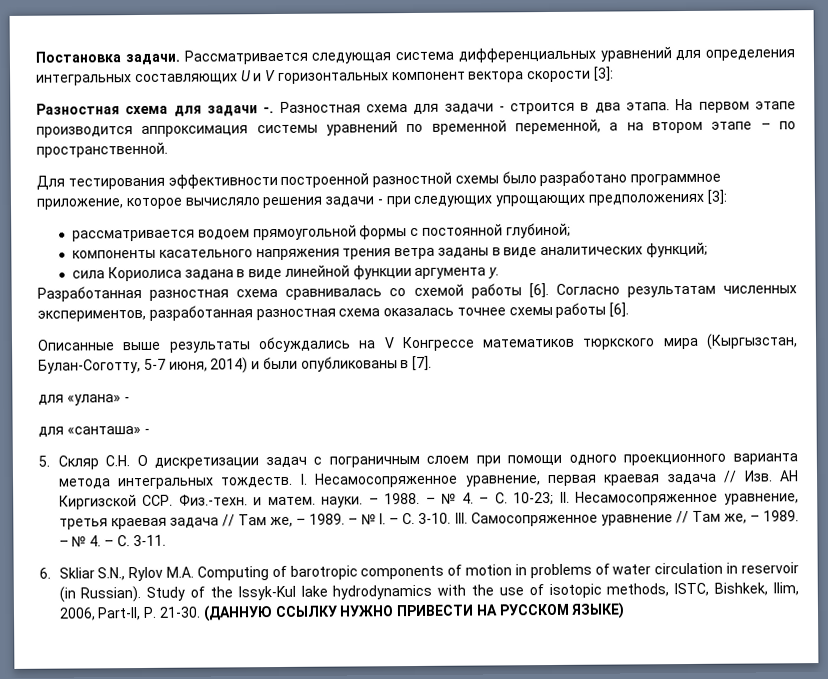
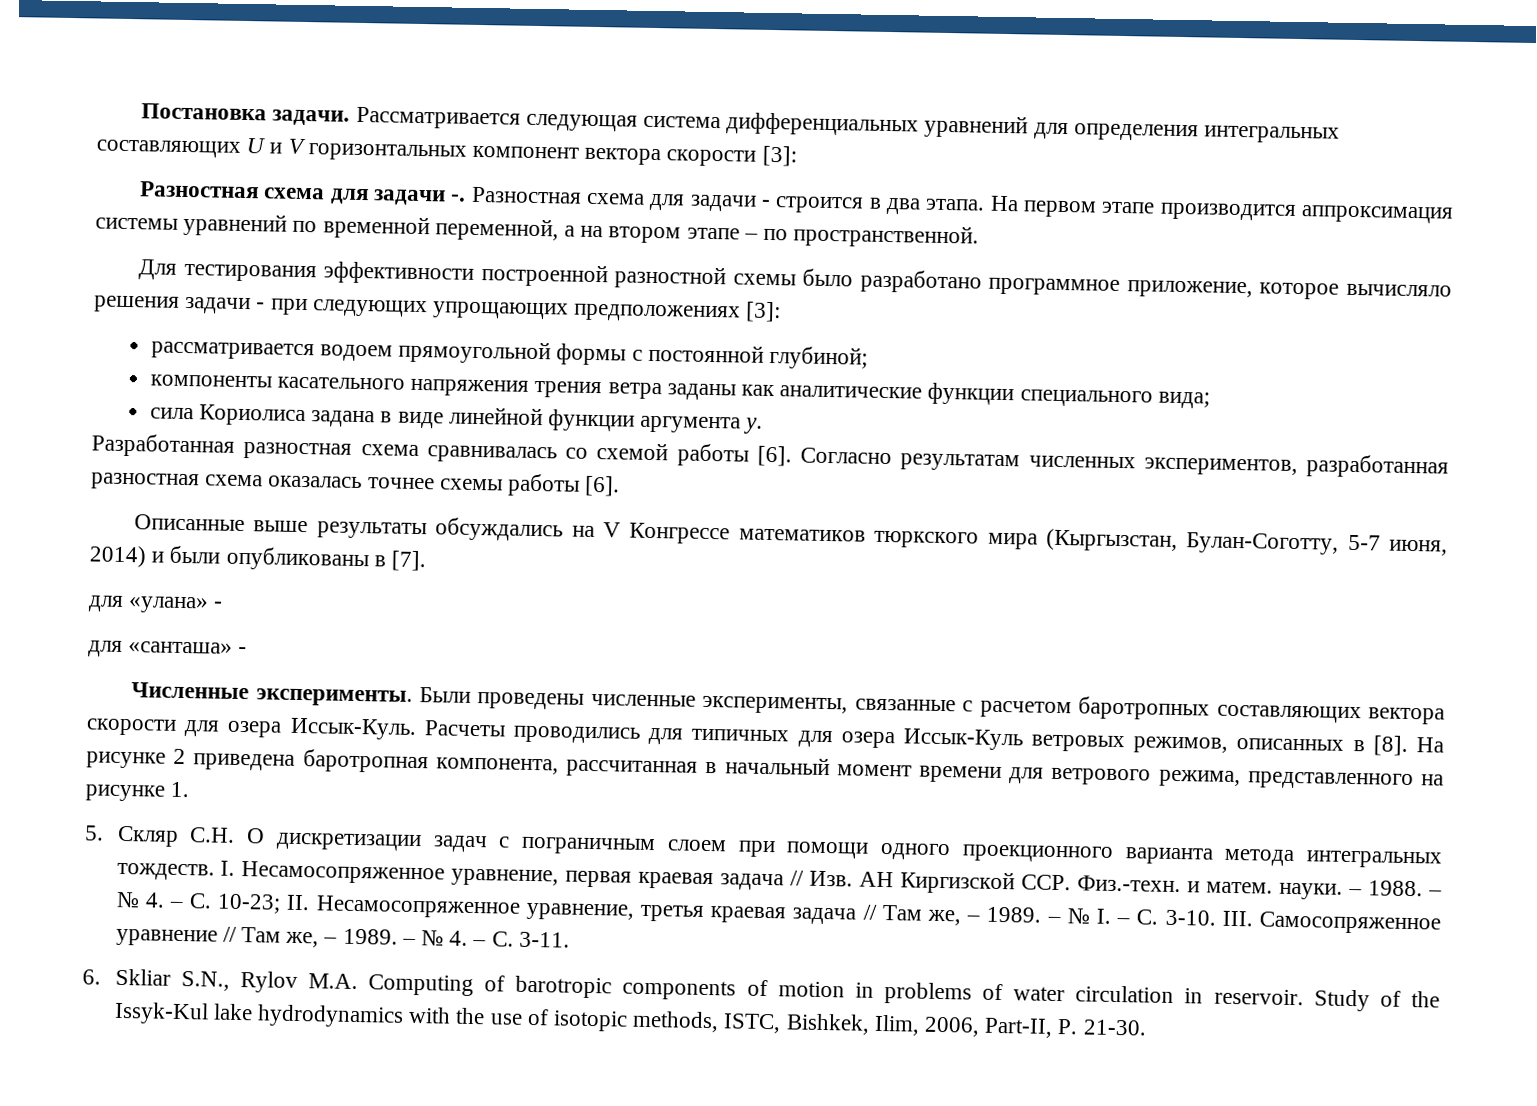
- компоненты касательного напряжения трения ветра заданы в виде аналитических функций;
+ компоненты касательного напряжения трения ветра заданы как аналитические функции специального вида;
+ Численные эксперименты. Были проведены численные эксперименты, связанные с расчетом баротропных составляющих вектора скорости для озера Иссык-Куль. Расчеты проводились для типичных для озера Иссык-Куль ветровых режимов, описанных в [8]. На рисунке 2 приведена баротропная компонента, рассчитанная в начальный момент времени для ветрового режима, представленного на рисунке 1.
- 6. Skliar S.N., Rylov M.A. Computing of barotropic components of motion in problems of water circulation in reservoir (in Russian).
+ 6. Skliar S.N., Rylov M.A. Computing of barotropic components of motion in problems of water circulation in reservoir.
- (ДАННУЮ ССЫЛКУ НУЖНО ПРИВЕСТИ НА РУССКОМ ЯЗЫКЕ)

